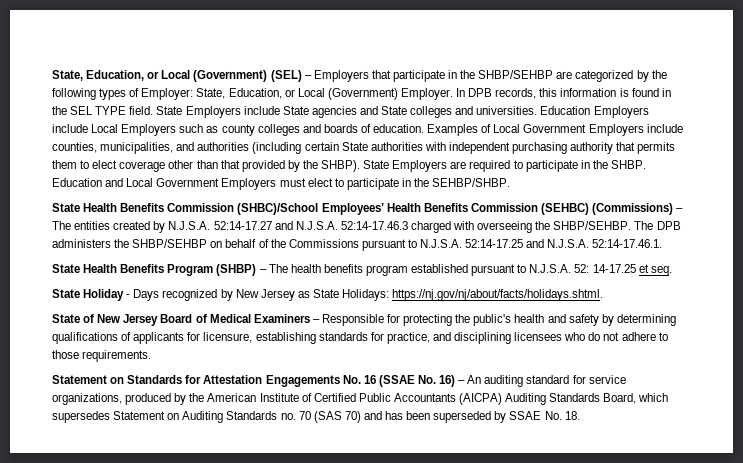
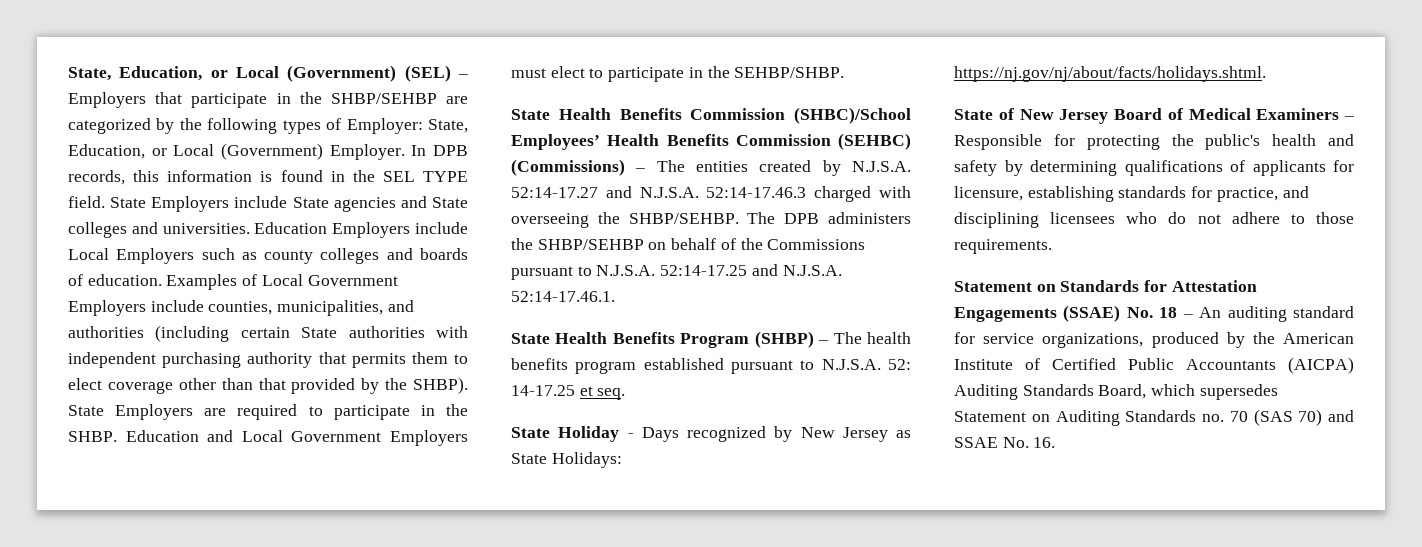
- Statement on Standards for Attestation Engagements No. 16 (SSAE No. 16) – An auditing standard for service organizations, produced by the American Institute of Certified Public Accountants (AICPA) Auditing Standards Board, which supersedes Statement on Auditing Standards no. 70 (SAS 70) and has been superseded by SSAE No. 18.
+ Statement on Standards for Attestation Engagements (SSAE) No. 18 – An auditing standard for service organizations, produced by the American Institute of Certified Public Accountants (AICPA) Auditing Standards Board, which supersedes Statement on Auditing Standards no. 70 (SAS 70) and SSAE No. 16.

